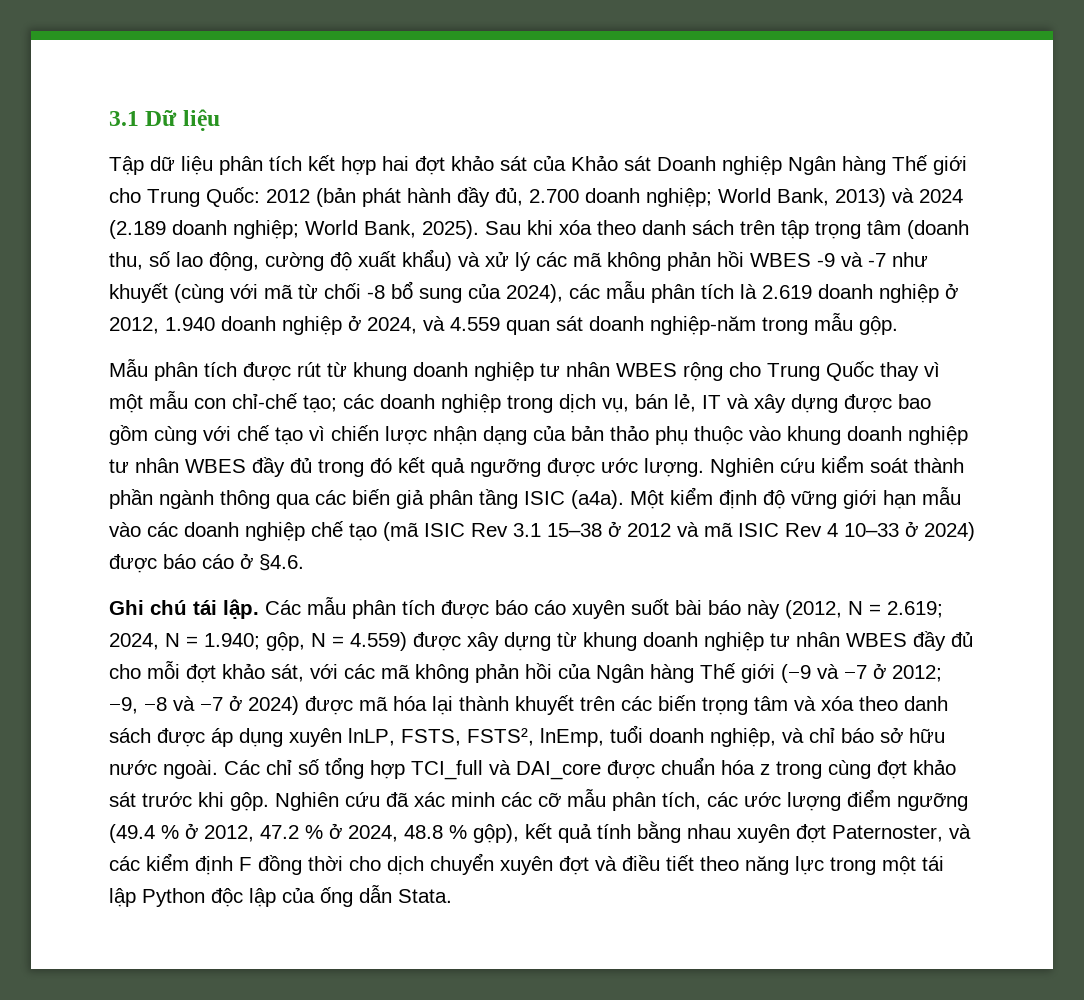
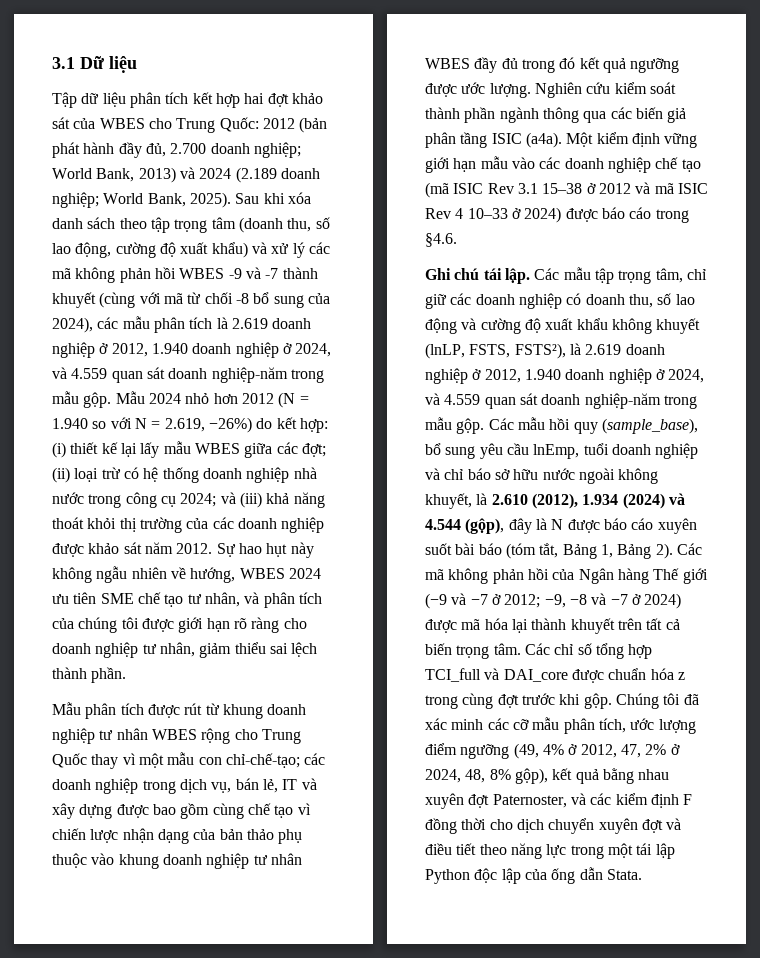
- Tập dữ liệu phân tích kết hợp hai đợt khảo sát của Khảo sát Doanh nghiệp Ngân hàng Thế giới cho Trung Quốc: 2012 (bản phát hành đầy đủ, 2.700 doanh nghiệp; World Bank, 2013) và 2024 (2.189 doanh nghiệp; World Bank, 2025).
+ Tập dữ liệu phân tích kết hợp hai đợt khảo sát của WBES cho Trung Quốc: 2012 (bản phát hành đầy đủ, 2.700 doanh nghiệp; World Bank, 2013) và 2024 (2.189 doanh nghiệp; World Bank, 2025).
- Sau khi xóa theo danh sách trên tập trọng tâm (doanh thu, số lao động, cường độ xuất khẩu) và xử lý các mã không phản hồi WBES -9 và -7 như khuyết (cùng với mã từ chối -8 bổ sung của 2024), các mẫu phân tích là 2.619 doanh nghiệp ở 2012, 1.940 doanh nghiệp ở 2024, và 4.559 quan sát doanh nghiệp-năm trong mẫu gộp.
+ Sau khi xóa danh sách theo tập trọng tâm (doanh thu, số lao động, cường độ xuất khẩu) và xử lý các mã không phản hồi WBES -9 và -7 thành khuyết (cùng với mã từ chối -8 bổ sung của 2024), các mẫu phân tích là 2.619 doanh nghiệp ở 2012, 1.940 doanh nghiệp ở 2024, và 4.559 quan sát doanh nghiệp-năm trong mẫu gộp. Mẫu 2024 nhỏ hơn 2012 (N = 1.940 so với N = 2.619, −26%) do kết hợp: (i) thiết kế lại lấy mẫu WBES giữa các đợt; (ii) loại trừ có hệ thống doanh nghiệp nhà nước trong công cụ 2024; và (iii) khả năng thoát khỏi thị trường của các doanh nghiệp được khảo sát năm 2012. Sự hao hụt này không ngẫu nhiên về hướng, WBES 2024 ưu tiên SME chế tạo tư nhân, và phân tích của chúng tôi được giới hạn rõ ràng cho doanh nghiệp tư nhân, giảm thiểu sai lệch thành phần.
- Mẫu phân tích được rút từ khung doanh nghiệp tư nhân WBES rộng cho Trung Quốc thay vì một mẫu con chỉ-chế tạo;
+ Mẫu phân tích được rút từ khung doanh nghiệp tư nhân WBES rộng cho Trung Quốc thay vì một mẫu con chỉ-chế-tạo;
- các doanh nghiệp trong dịch vụ, bán lẻ, IT và xây dựng được bao gồm cùng với chế tạo vì chiến lược nhận dạng của bản thảo phụ thuộc vào khung doanh nghiệp tư nhân WBES đầy đủ trong đó kết quả ngưỡng được ước lượng.
+ các doanh nghiệp trong dịch vụ, bán lẻ, IT và xây dựng được bao gồm cùng chế tạo vì chiến lược nhận dạng của bản thảo phụ thuộc vào khung doanh nghiệp tư nhân WBES đầy đủ trong đó kết quả ngưỡng được ước lượng.
- Một kiểm định độ vững giới hạn mẫu vào các doanh nghiệp chế tạo (mã ISIC Rev 3.1 15–38 ở 2012 và mã ISIC Rev 4 10–33 ở 2024) được báo cáo ở §4.6.
+ Một kiểm định vững giới hạn mẫu vào các doanh nghiệp chế tạo (mã ISIC Rev 3.1 15–38 ở 2012 và mã ISIC Rev 4 10–33 ở 2024) được báo cáo trong §4.6.
- Các mẫu phân tích được báo cáo xuyên suốt bài báo này (2012, N = 2.619; 2024, N = 1.940; gộp, N = 4.559) được xây dựng từ khung doanh nghiệp tư nhân WBES đầy đủ cho mỗi đợt khảo sát, với các mã không phản hồi của Ngân hàng Thế giới (−9 và −7 ở 2012; −9, −8 và −7 ở 2024) được mã hóa lại thành khuyết trên các biến trọng tâm và xóa theo danh sách được áp dụng xuyên lnLP, FSTS, FSTS², lnEmp, tuổi doanh nghiệp, và chỉ báo sở hữu nước ngoài.
+ Các mẫu tập trọng tâm, chỉ giữ các doanh nghiệp có doanh thu, số lao động và cường độ xuất khẩu không khuyết (lnLP, FSTS, FSTS²), là 2.619 doanh nghiệp ở 2012, 1.940 doanh nghiệp ở 2024, và 4.559 quan sát doanh nghiệp-năm trong mẫu gộp. Các mẫu hồi quy (sample_base), bổ sung yêu cầu lnEmp, tuổi doanh nghiệp và chỉ báo sở hữu nước ngoài không khuyết, là 2.610 (2012), 1.934 (2024) và 4.544 (gộp), đây là N được báo cáo xuyên suốt bài báo (tóm tắt, Bảng 1, Bảng 2). Các mã không phản hồi của Ngân hàng Thế giới (−9 và −7 ở 2012; −9, −8 và −7 ở 2024) được mã hóa lại thành khuyết trên tất cả biến trọng tâm.
- Các chỉ số tổng hợp TCI_full và DAI_core được chuẩn hóa z trong cùng đợt khảo sát trước khi gộp.
+ Các chỉ số tổng hợp TCI_full và DAI_core được chuẩn hóa z trong cùng đợt trước khi gộp.
- Nghiên cứu đã xác minh các cỡ mẫu phân tích, các ước lượng điểm ngưỡng (49.4 % ở 2012, 47.2 % ở 2024, 48.8 % gộp), kết quả tính bằng nhau xuyên đợt Paternoster, và các kiểm định F đồng thời cho dịch chuyển xuyên đợt và điều tiết theo năng lực trong một tái lập Python độc lập của ống dẫn Stata.
+ Chúng tôi đã xác minh các cỡ mẫu phân tích, ước lượng điểm ngưỡng (49, 4% ở 2012, 47, 2% ở 2024, 48, 8% gộp), kết quả bằng nhau xuyên đợt Paternoster, và các kiểm định F đồng thời cho dịch chuyển xuyên đợt và điều tiết theo năng lực trong một tái lập Python độc lập của ống dẫn Stata.

